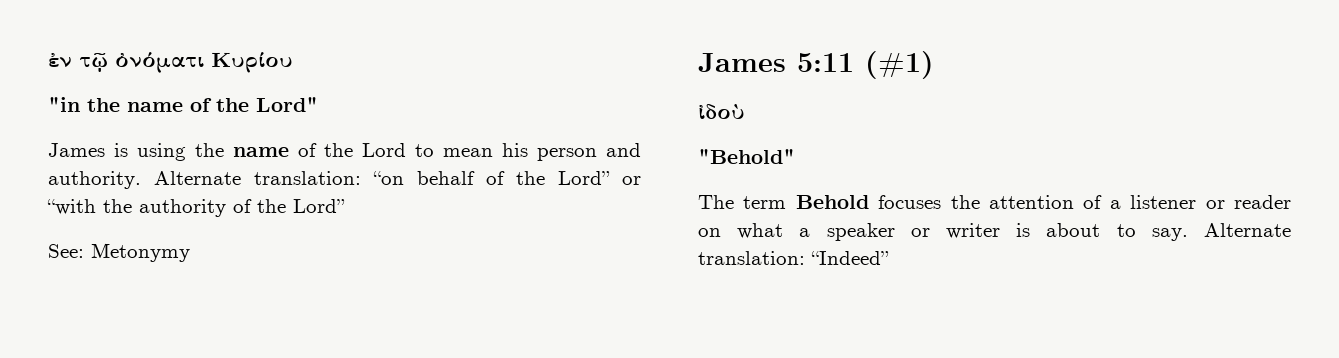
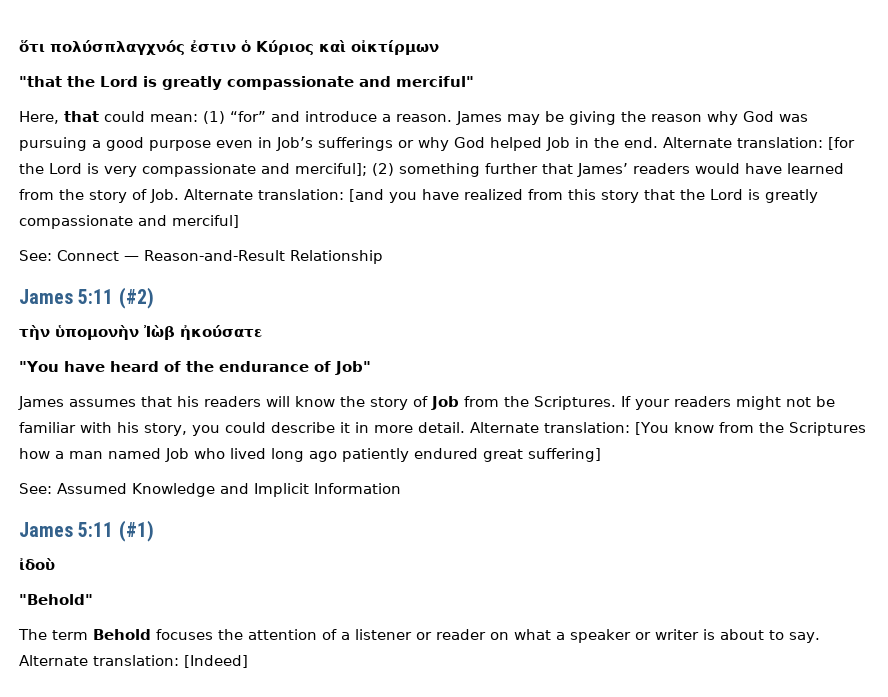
- ἐν τῷ ὀνόματι Κυρίου
- "in the name of the Lord"
- James is using the name of the Lord to mean his person and authority. Alternate translation: “on behalf of the Lord” or “with the authority of the Lord”
- See: Metonymy
+ ὅτι πολύσπλαγχνός ἐστιν ὁ Κύριος καὶ οἰκτίρμων
+ "that the Lord is greatly compassionate and merciful"
+ Here, that could mean: (1) “for” and introduce a reason. James may be giving the reason why God was pursuing a good purpose even in Job’s sufferings or why God helped Job in the end. Alternate translation: [for the Lord is very compassionate and merciful]; (2) something further that James’ readers would have learned from the story of Job. Alternate translation: [and you have realized from this story that the Lord is greatly compassionate and merciful]
+ See: Connect — Reason-and-Result Relationship
+ James 5:11 (#2)
+ τὴν ὑπομονὴν Ἰὼβ ἠκούσατε
+ "You have heard of the endurance of Job"
+ James assumes that his readers will know the story of Job from the Scriptures. If your readers might not be familiar with his story, you could describe it in more detail. Alternate translation: [You know from the Scriptures how a man named Job who lived long ago patiently endured great suffering]
+ See: Assumed Knowledge and Implicit Information
- Alternate translation: “Indeed”
+ Alternate translation: [Indeed]

